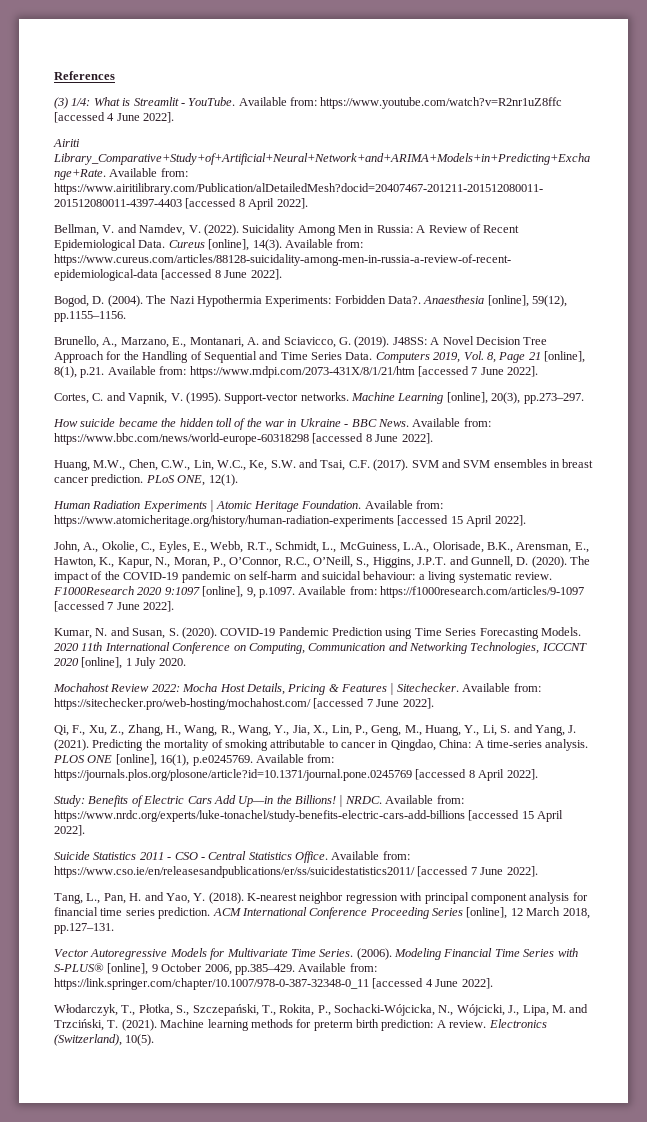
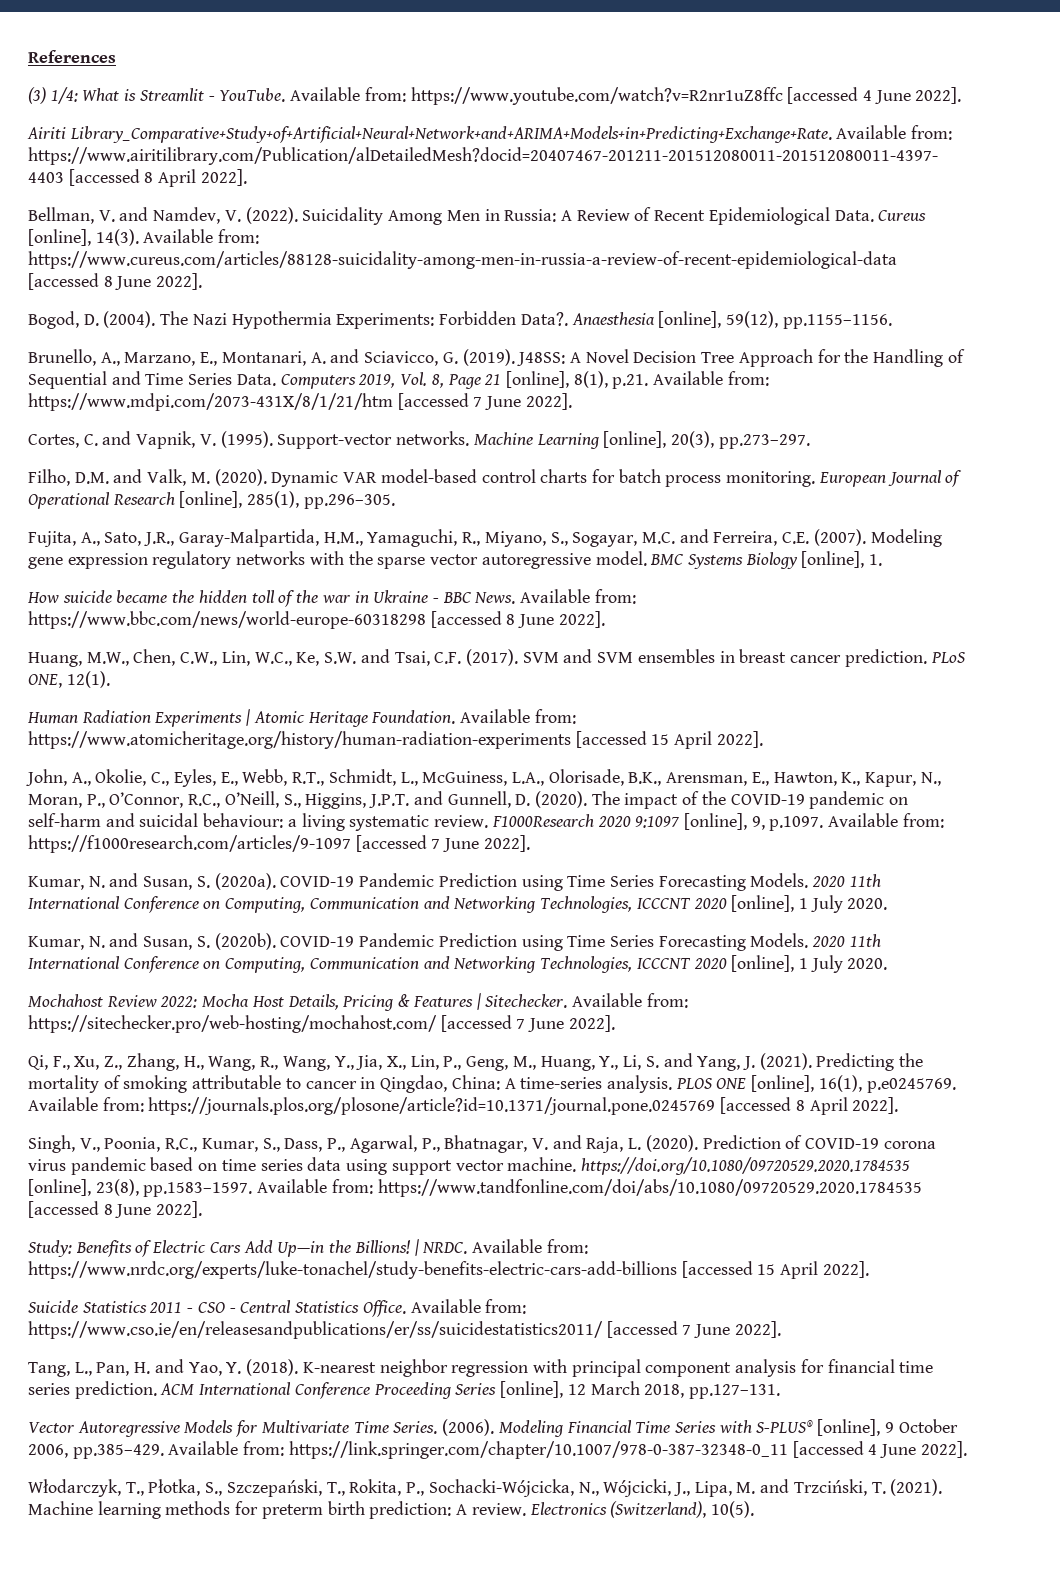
+ Filho, D.M. and Valk, M. (2020). Dynamic VAR model-based control charts for batch process monitoring. European Journal of Operational Research [online], 285(1), pp.296–305.
+ Fujita, A., Sato, J.R., Garay-Malpartida, H.M., Yamaguchi, R., Miyano, S., Sogayar, M.C. and Ferreira, C.E. (2007). Modeling gene expression regulatory networks with the sparse vector autoregressive model. BMC Systems Biology [online], 1.
- Kumar, N. and Susan, S. (2020).
+ Kumar, N. and Susan, S. (2020a). COVID-19 Pandemic Prediction using Time Series Forecasting Models. 2020 11th International Conference on Computing, Communication and Networking Technologies, ICCCNT 2020 [online], 1 July 2020.
+ Kumar, N. and Susan, S. (2020b).
+ Singh, V., Poonia, R.C., Kumar, S., Dass, P., Agarwal, P., Bhatnagar, V. and Raja, L. (2020). Prediction of COVID-19 corona virus pandemic based on time series data using support vector machine. https://doi.org/10.1080/09720529.2020.1784535 [online], 23(8), pp.1583–1597. Available from: https://www.tandfonline.com/doi/abs/10.1080/09720529.2020.1784535 [accessed 8 June 2022].

